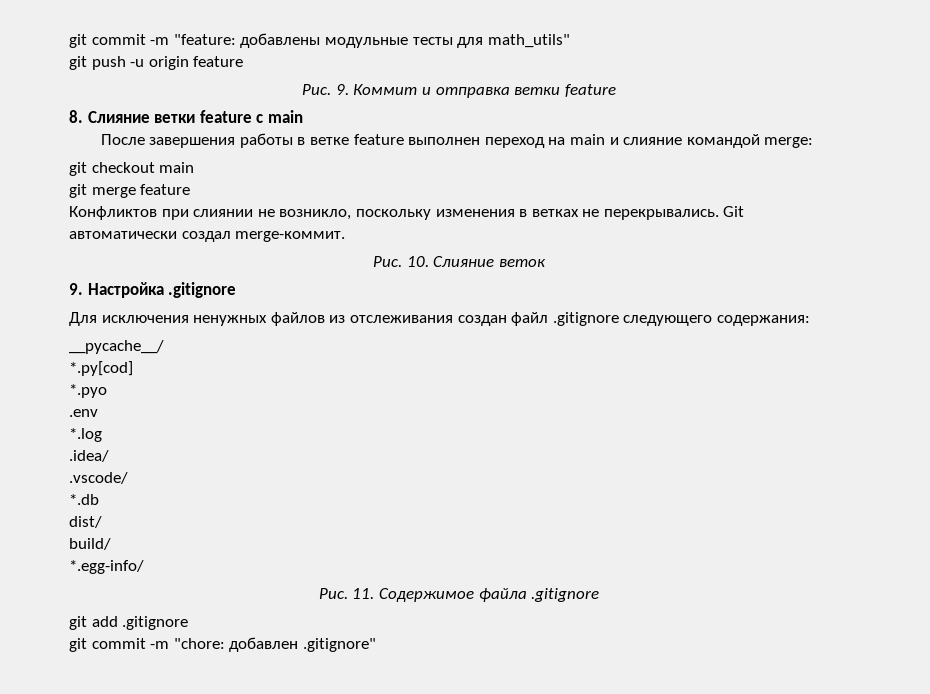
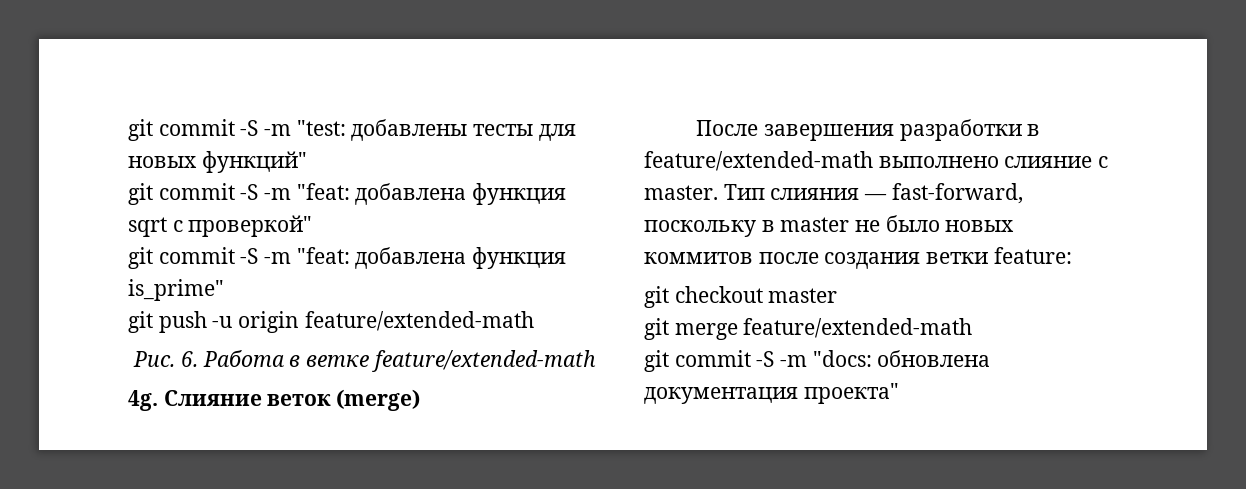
- git commit -m "feature: добавлены модульные тесты для math_utils"
+ git commit -S -m "test: добавлены тесты для новых функций"
+ git commit -S -m "feat: добавлена функция sqrt с проверкой"
+ git commit -S -m "feat: добавлена функция is_prime"
- git push -u origin feature
- Рис. 9. Коммит и отправка ветки feature
- 8. Слияние ветки feature с main
- После завершения работы в ветке feature выполнен переход на main и слияние командой merge:
+ git push -u origin feature/extended-math
+ Рис. 6. Работа в ветке feature/extended-math
+ 4g. Слияние веток (merge)
+ После завершения разработки в feature/extended-math выполнено слияние с master. Тип слияния — fast-forward, поскольку в master не было новых коммитов после создания ветки feature:
- git checkout main
+ git checkout master
- git merge feature
- Конфликтов при слиянии не возникло, поскольку изменения в ветках не перекрывались. Git автоматически создал merge-коммит.
- Рис. 10. Слияние веток
- 9. Настройка .gitignore
- Для исключения ненужных файлов из отслеживания создан файл .gitignore следующего содержания:
- __pycache__/
- *.py[cod]
- *.pyo
- .env
- *.log
- .idea/
- .vscode/
- *.db
- dist/
- build/
- *.egg-info/
- Рис. 11. Содержимое файла .gitignore
- git add .gitignore
- git commit -m "chore: добавлен .gitignore"
+ git merge feature/extended-math
+ git commit -S -m "docs: обновлена документация проекта"

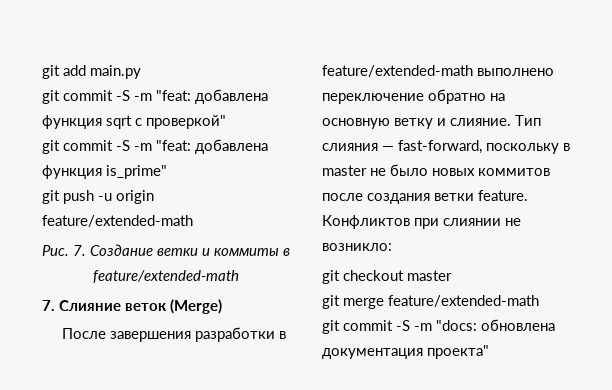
- git commit -S -m "test: добавлены тесты для новых функций"
+ git add main.py
- Рис. 6. Работа в ветке feature/extended-math
- 4g. Слияние веток (merge)
+ Рис. 7. Создание ветки и коммиты в feature/extended-math
+ 7. Слияние веток (Merge)
- После завершения разработки в feature/extended-math выполнено слияние с master.
+ После завершения разработки в feature/extended-math выполнено переключение обратно на основную ветку и слияние.
- Тип слияния — fast-forward, поскольку в master не было новых коммитов после создания ветки feature:
+ Тип слияния — fast-forward, поскольку в master не было новых коммитов после создания ветки feature. Конфликтов при слиянии не возникло:

